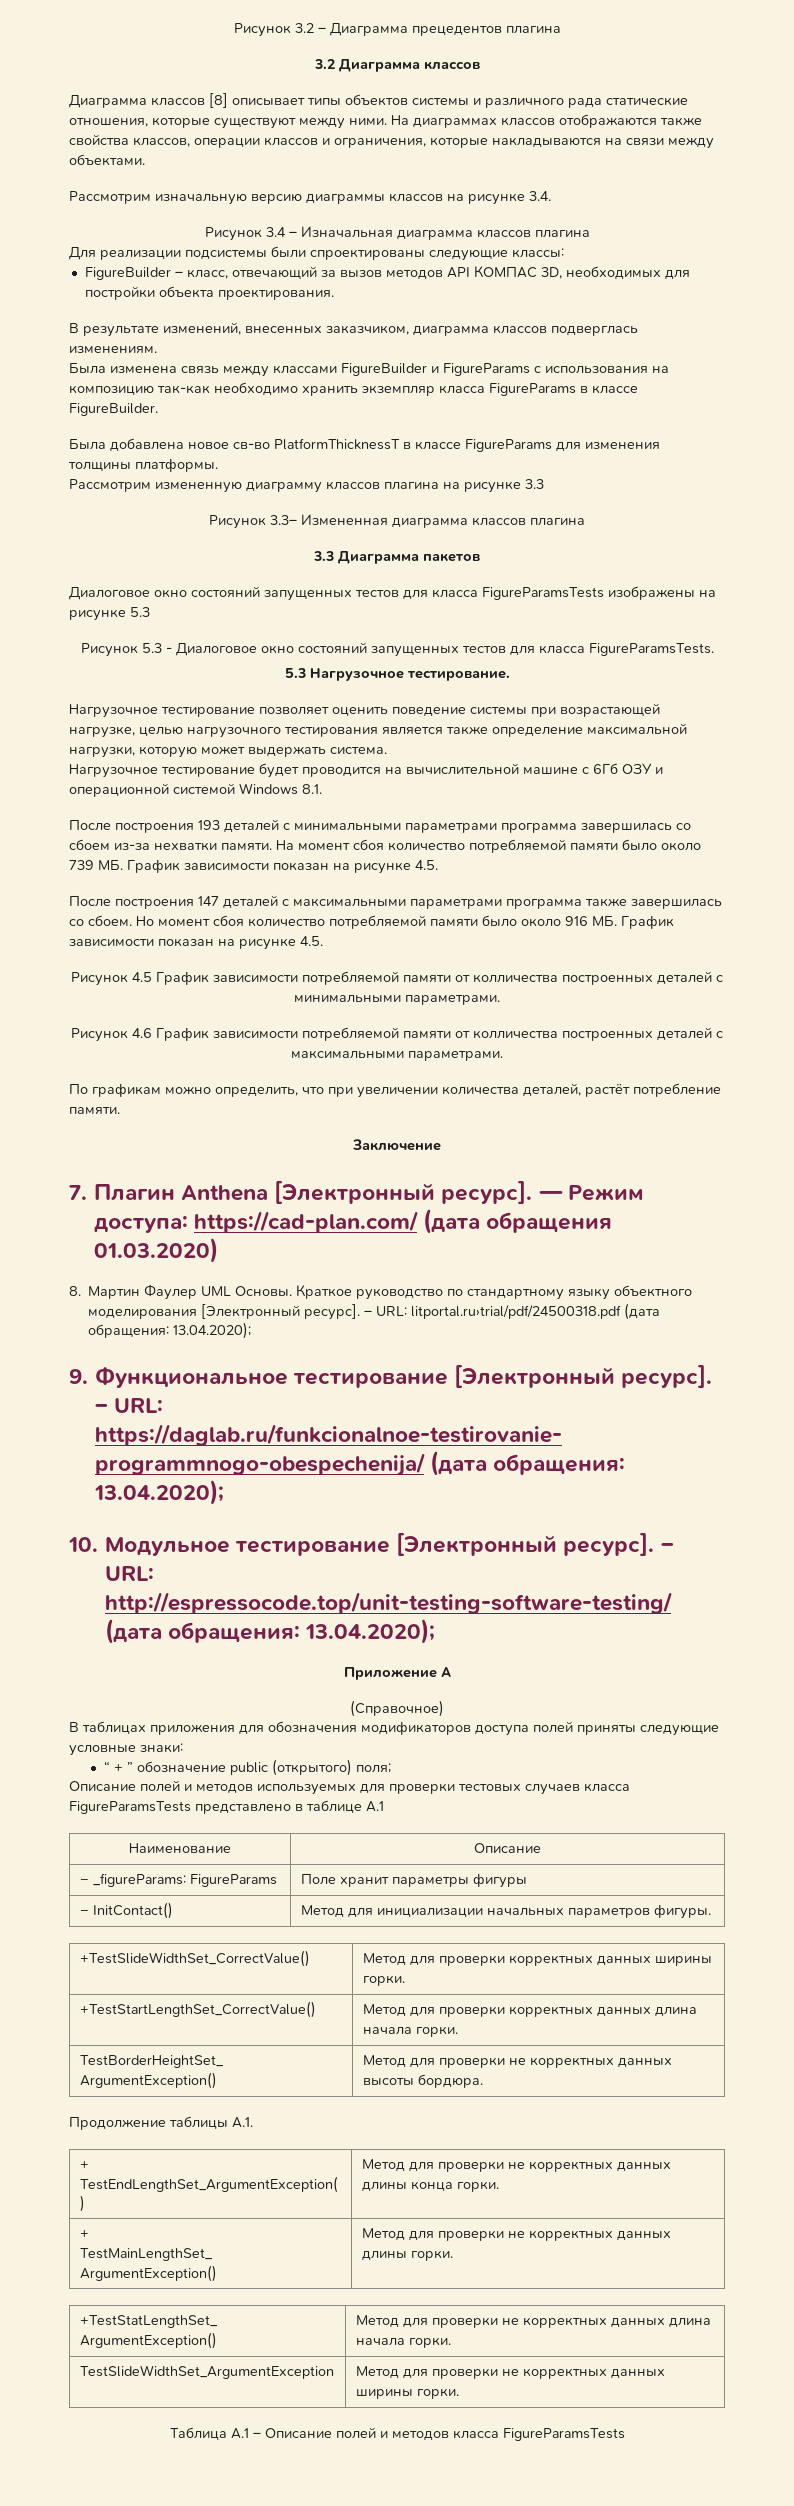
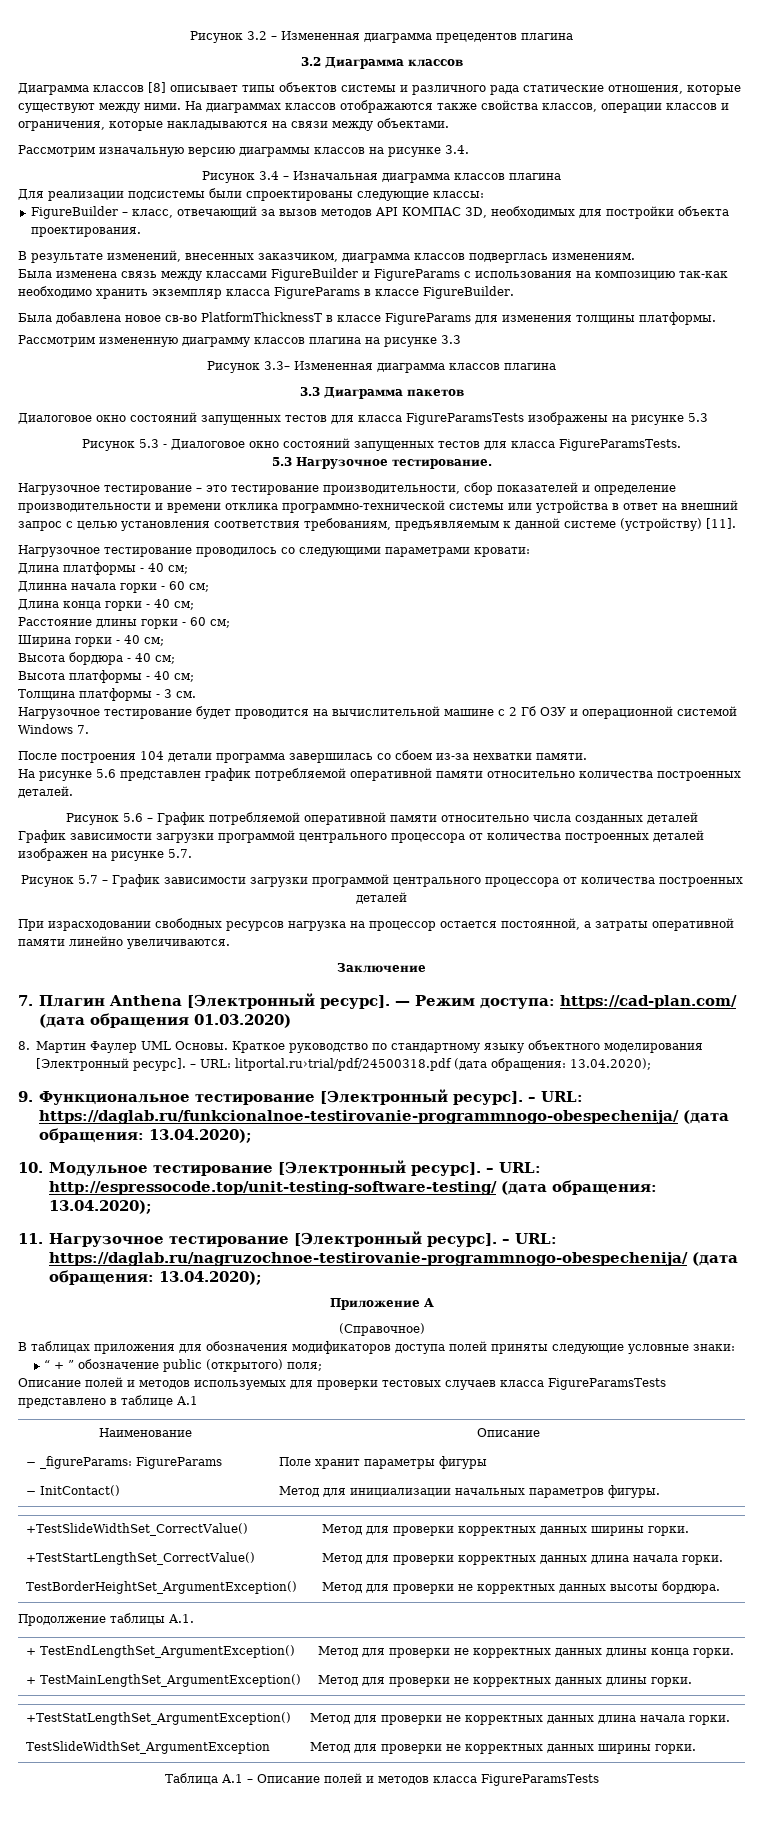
- Рисунок 3.2 – Диаграмма прецедентов плагина
+ Рисунок 3.2 – Измененная диаграмма прецедентов плагина
- Нагрузочное тестирование позволяет оценить поведение системы при возрастающей нагрузке, целью нагрузочного тестирования является также определение максимальной нагрузки, которую может выдержать система.
+ Нагрузочное тестирование – это тестирование производительности, сбор показателей и определение производительности и времени отклика программно-технической системы или устройства в ответ на внешний запрос с целью установления соответствия требованиям, предъявляемым к данной системе (устройству) [11].
+ Нагрузочное тестирование проводилось со следующими параметрами кровати:
+ Длина платформы - 40 см;
+ Длинна начала горки - 60 см;
+ Длина конца горки - 40 см;
+ Расстояние длины горки - 60 см;
+ Ширина горки - 40 см;
+ Высота бордюра - 40 см;
+ Высота платформы - 40 см;
+ Толщина платформы - 3 см.
- Нагрузочное тестирование будет проводится на вычислительной машине с 6Гб ОЗУ и операционной системой Windows 8.1.
- После построения 193 деталей с минимальными параметрами программа завершилась со сбоем из-за нехватки памяти. На момент сбоя количество потребляемой памяти было около 739 МБ. График зависимости показан на рисунке 4.5.
- После построения 147 деталей с максимальными параметрами программа также завершилась со сбоем. Но момент сбоя количество потребляемой памяти было около 916 МБ. График зависимости показан на рисунке 4.5.
- Рисунок 4.5 График зависимости потребляемой памяти от колличества построенных деталей с минимальными параметрами.
- Рисунок 4.6 График зависимости потребляемой памяти от колличества построенных деталей с максимальными параметрами.
- По графикам можно определить, что при увеличении количества деталей, растёт потребление памяти.
+ Нагрузочное тестирование будет проводится на вычислительной машине с 2 Гб ОЗУ и операционной системой Windows 7.
+ После построения 104 детали программа завершилась со сбоем из-за нехватки памяти.
+ На рисунке 5.6 представлен график потребляемой оперативной памяти относительно количества построенных деталей.
+ Рисунок 5.6 – График потребляемой оперативной памяти относительно числа созданных деталей
+ График зависимости загрузки программой центрального процессора от количества построенных деталей изображен на рисунке 5.7.
+ Рисунок 5.7 – График зависимости загрузки программой центрального процессора от количества построенных деталей
+ При израсходовании свободных ресурсов нагрузка на процессор остается постоянной, а затраты оперативной памяти линейно увеличиваются.
+ 11. Нагрузочное тестирование [Электронный ресурс]. – URL: https://daglab.ru/nagruzochnoe-testirovanie-programmnogo-obespechenija/ (дата обращения: 13.04.2020);

